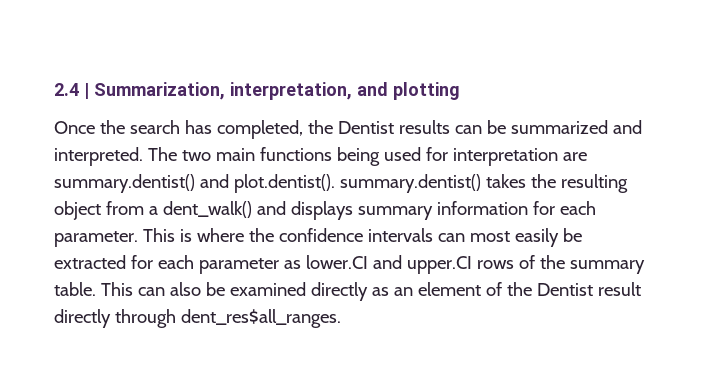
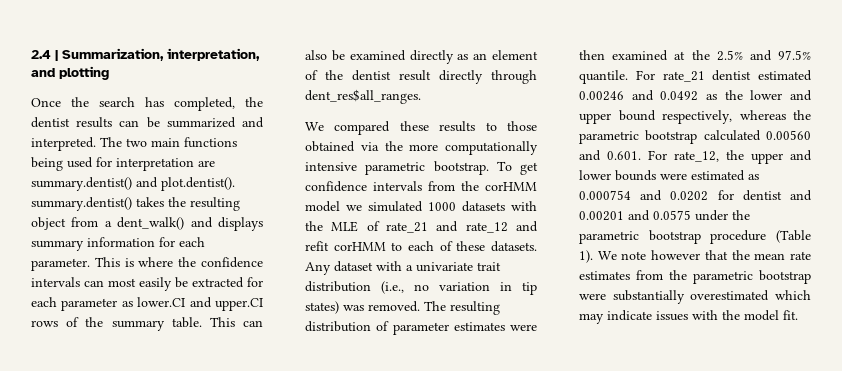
- Once the search has completed, the Dentist results can be summarized and interpreted.
+ Once the search has completed, the dentist results can be summarized and interpreted.
- This can also be examined directly as an element of the Dentist result directly through dent_res$all_ranges.
+ This can also be examined directly as an element of the dentist result directly through dent_res$all_ranges.
+ We compared these results to those obtained via the more computationally intensive parametric bootstrap. To get confidence intervals from the corHMM model we simulated 1000 datasets with the MLE of rate_21 and rate_12 and refit corHMM to each of these datasets. Any dataset with a univariate trait distribution (i.e., no variation in tip states) was removed. The resulting distribution of parameter estimates were then examined at the 2.5% and 97.5% quantile. For rate_21 dentist estimated 0.00246 and 0.0492 as the lower and upper bound respectively, whereas the parametric bootstrap calculated 0.00560 and 0.601. For rate_12, the upper and lower bounds were estimated as 0.000754 and 0.0202 for dentist and 0.00201 and 0.0575 under the parametric bootstrap procedure (Table 1). We note however that the mean rate estimates from the parametric bootstrap were substantially overestimated which may indicate issues with the model fit.

